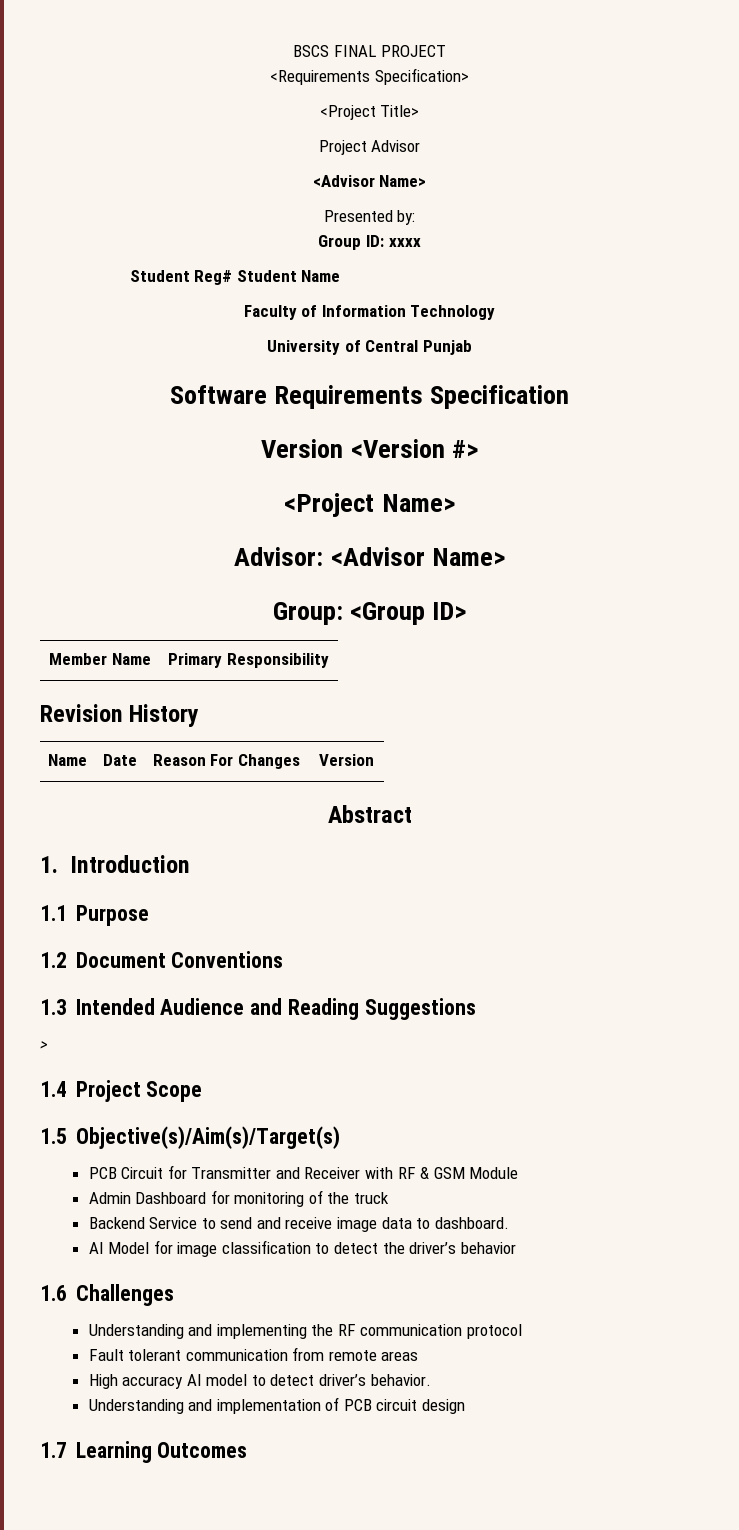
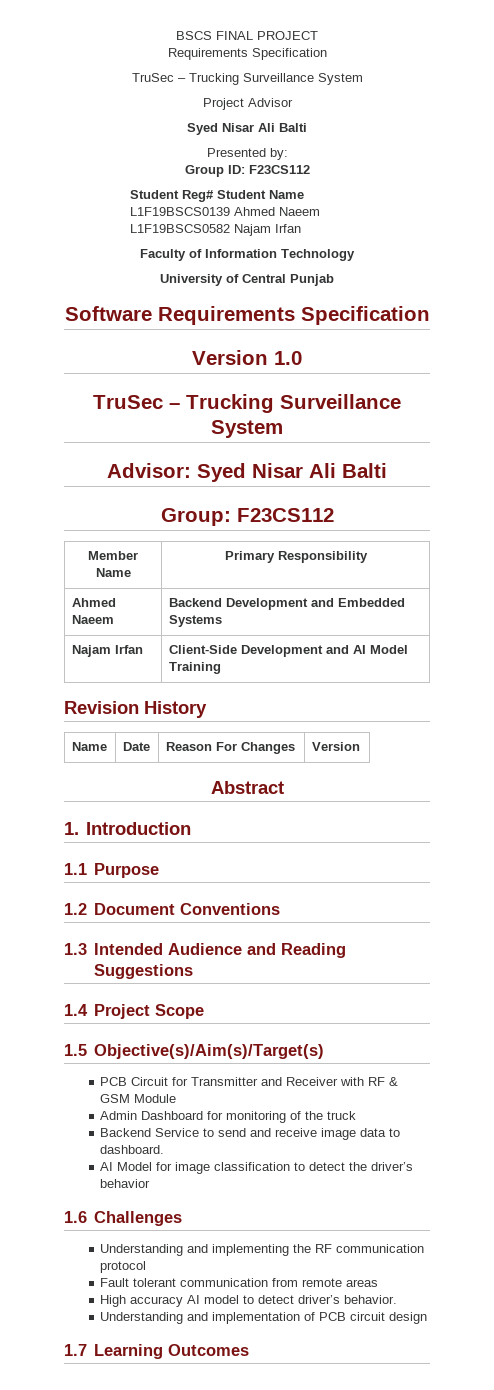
  BSCS FINAL PROJECT
- <Requirements Specification>
- <Project Title>
+ Requirements Specification
+ TruSec – Trucking Surveillance System
  Project Advisor
- <Advisor Name>
+ Syed Nisar Ali Balti
- Group ID: xxxx
+ Group ID: F23CS112
+ L1F19BSCS0139 Ahmed Naeem
+ L1F19BSCS0582 Najam Irfan
- Version <Version #>
- <Project Name>
- Advisor: <Advisor Name>
+ Version 1.0
+ TruSec – Trucking Surveillance System
+ Advisor: Syed Nisar Ali Balti
- Group: <Group ID>
+ Group: F23CS112
+ Ahmed Naeem | Backend Development and Embedded Systems
+ Najam Irfan | Client-Side Development and AI Model Training
- >

